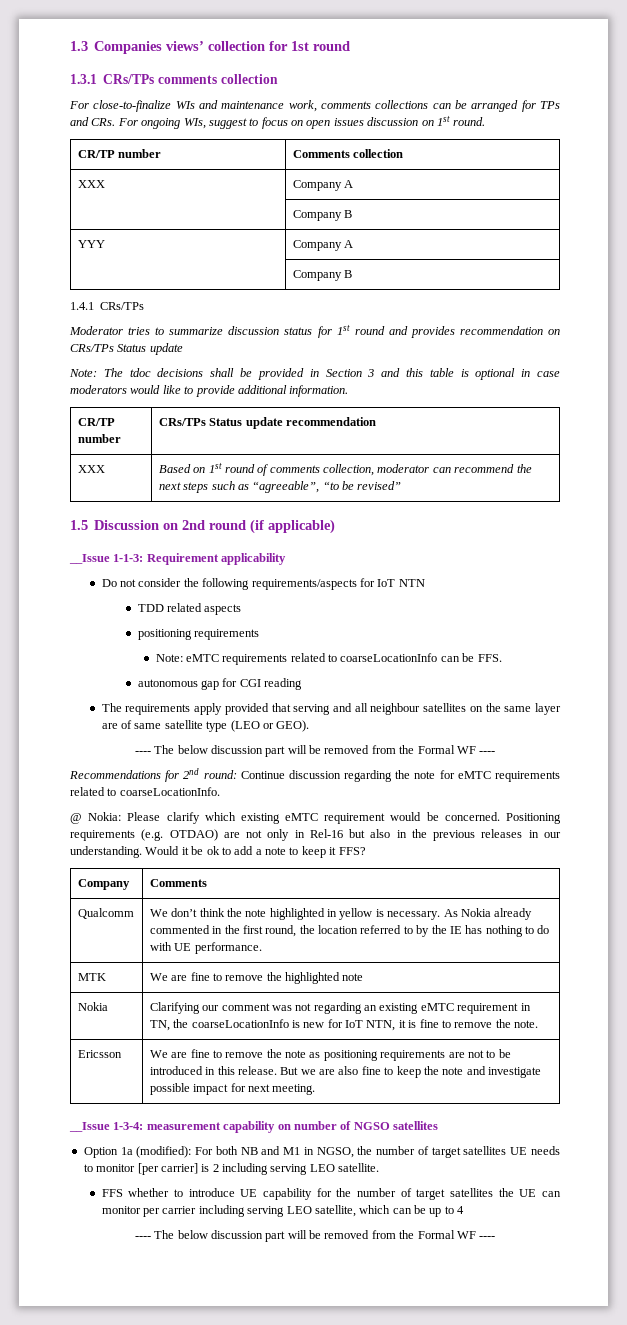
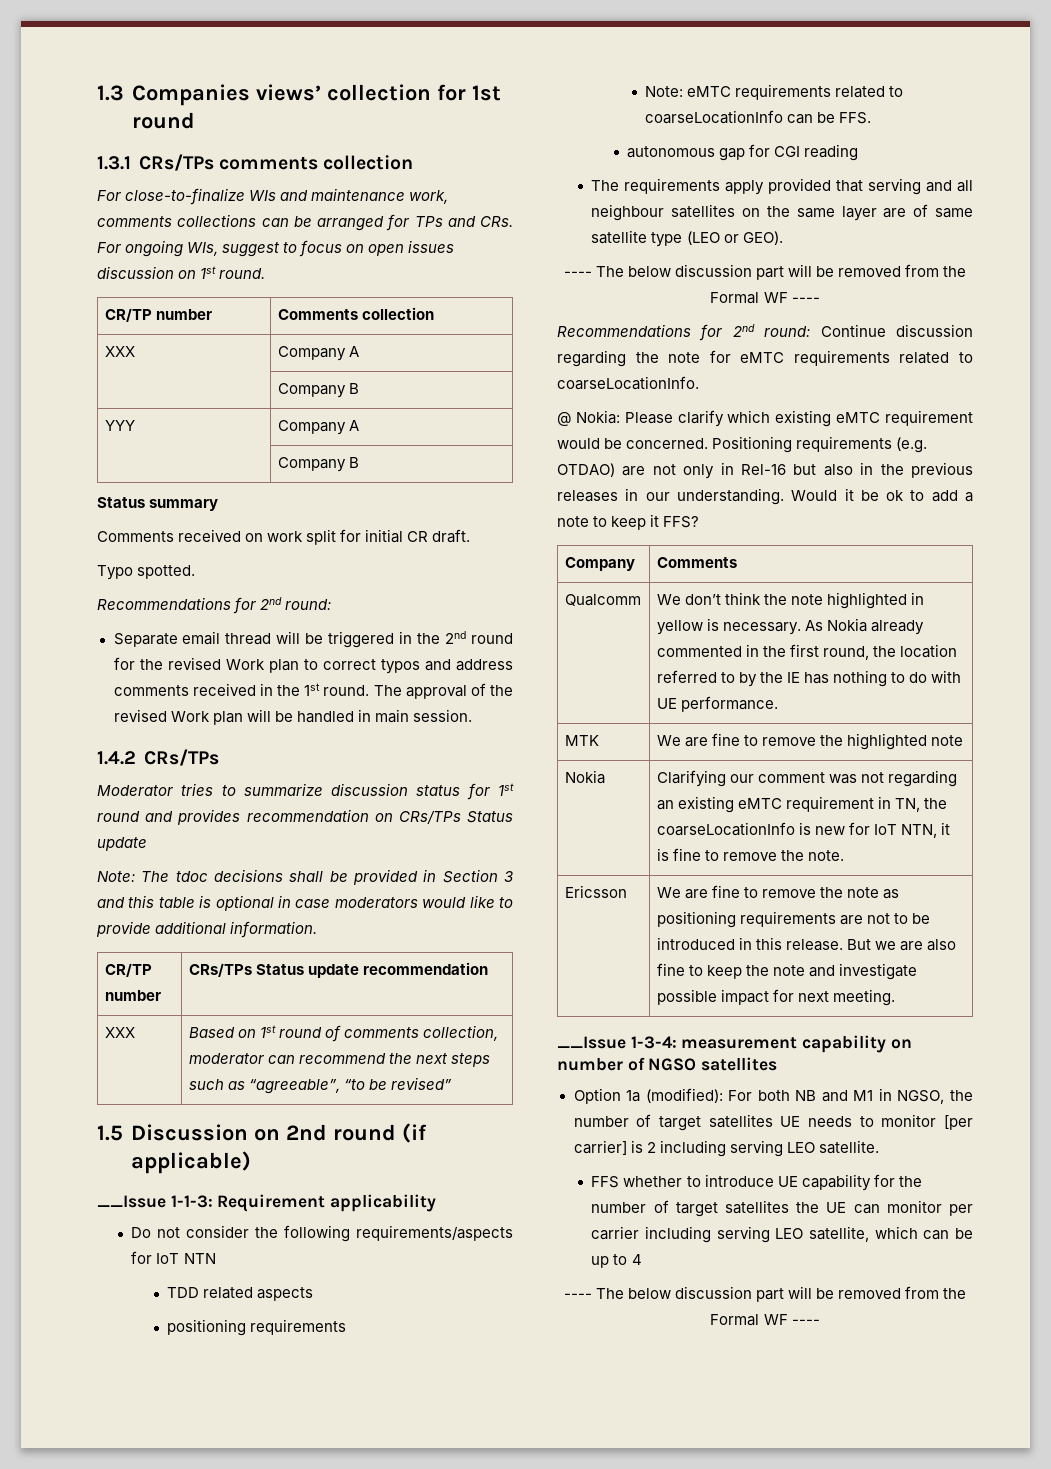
- 1.4.1 CRs/TPs
+ Status summary
+ Comments received on work split for initial CR draft.
+ Typo spotted.
+ Recommendations for 2nd round:
+ Separate email thread will be triggered in the 2nd round for the revised Work plan to correct typos and address comments received in the 1st round. The approval of the revised Work plan will be handled in main session.
+ 1.4.2 CRs/TPs

